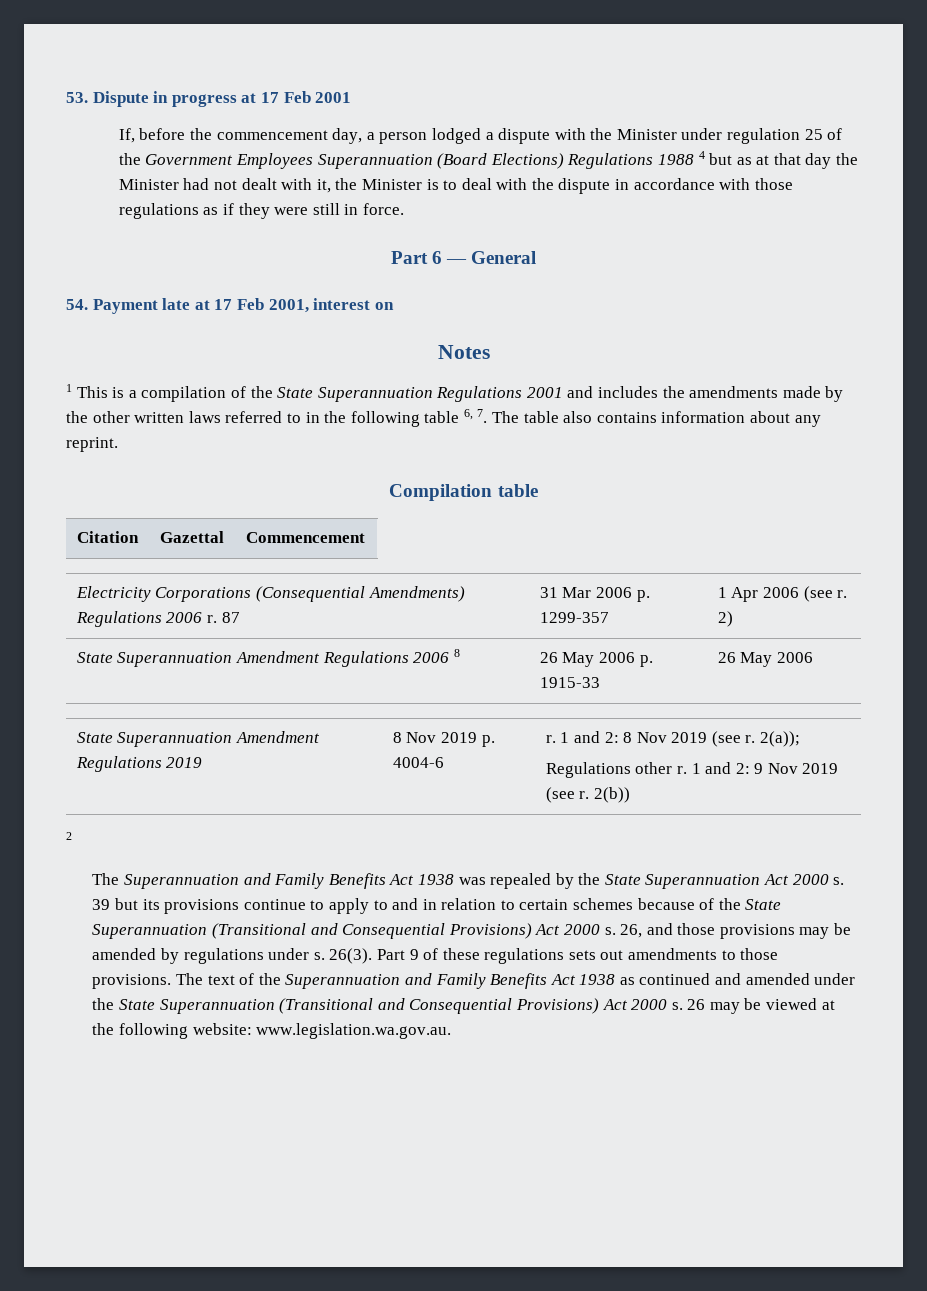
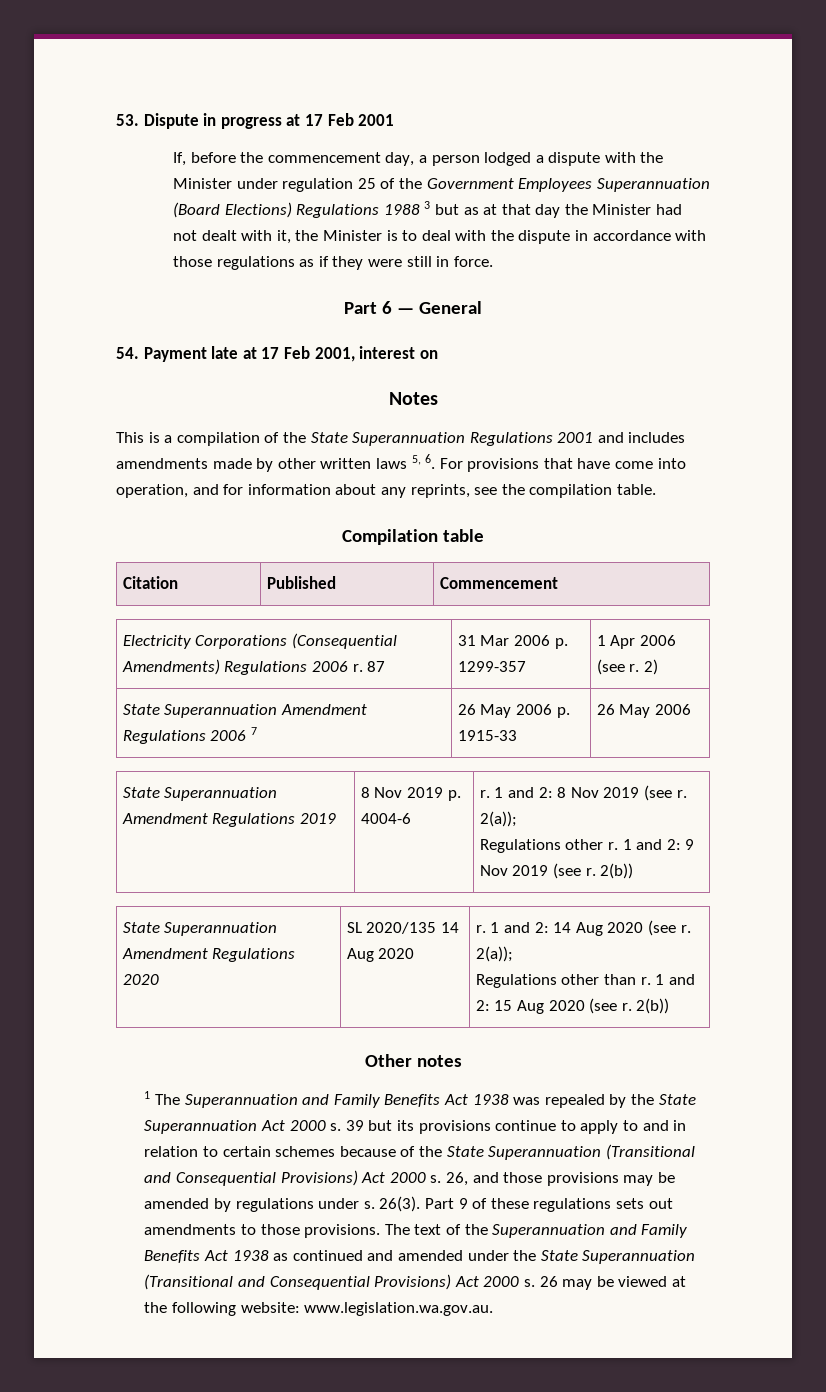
- If, before the commencement day, a person lodged a dispute with the Minister under regulation 25 of the Government Employees Superannuation (Board Elections) Regulations 1988 4 but as at that day the Minister had not dealt with it, the Minister is to deal with the dispute in accordance with those regulations as if they were still in force.
+ If, before the commencement day, a person lodged a dispute with the Minister under regulation 25 of the Government Employees Superannuation (Board Elections) Regulations 1988 3 but as at that day the Minister had not dealt with it, the Minister is to deal with the dispute in accordance with those regulations as if they were still in force.
- 1 This is a compilation of the State Superannuation Regulations 2001 and includes the amendments made by the other written laws referred to in the following table 6, 7. The table also contains information about any reprint.
+ This is a compilation of the State Superannuation Regulations 2001 and includes amendments made by other written laws 5, 6. For provisions that have come into operation, and for information about any reprints, see the compilation table.
- Citation | Gazettal | Commencement
+ Citation | Published | Commencement
- State Superannuation Amendment Regulations 2006 8 | 26 May 2006 p. 1915-33 | 26 May 2006
+ State Superannuation Amendment Regulations 2006 7 | 26 May 2006 p. 1915-33 | 26 May 2006
- 2
- The Superannuation and Family Benefits Act 1938 was repealed by the State Superannuation Act 2000 s.
+ State Superannuation Amendment Regulations 2020 | SL 2020/135 14 Aug 2020 | r. 1 and 2: 14 Aug 2020 (see r. 2(a));
+ Regulations other than r. 1 and 2: 15 Aug 2020 (see r. 2(b))
+ Other notes
+ 1 The Superannuation and Family Benefits Act 1938 was repealed by the State Superannuation Act 2000 s.

